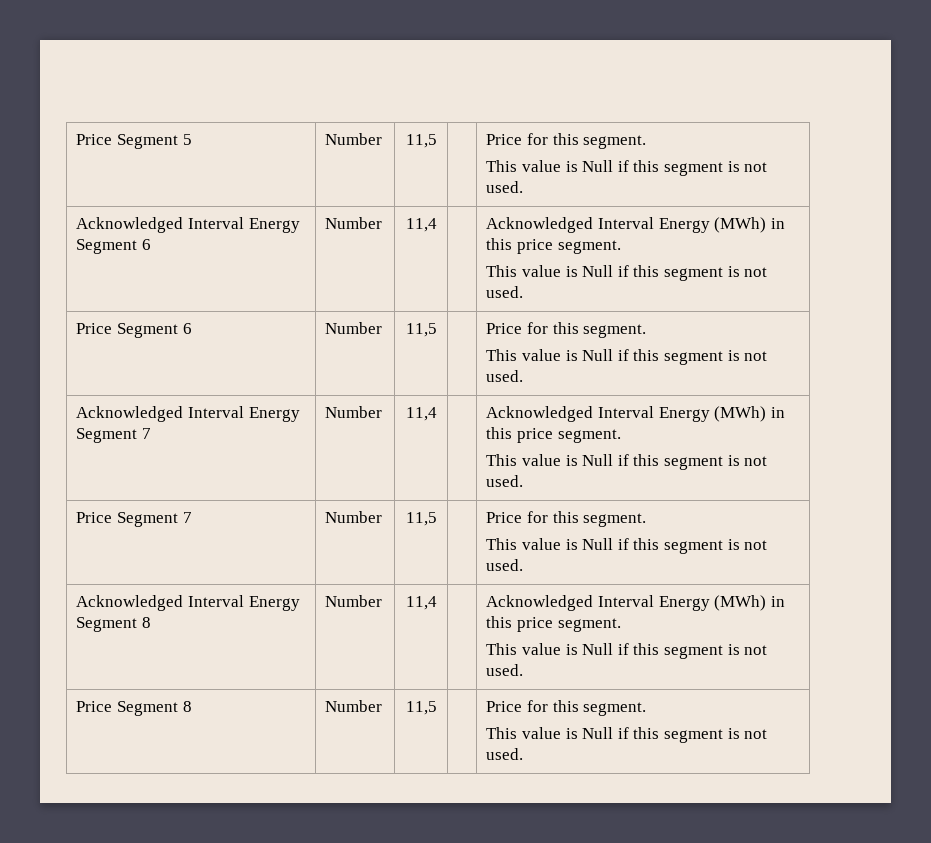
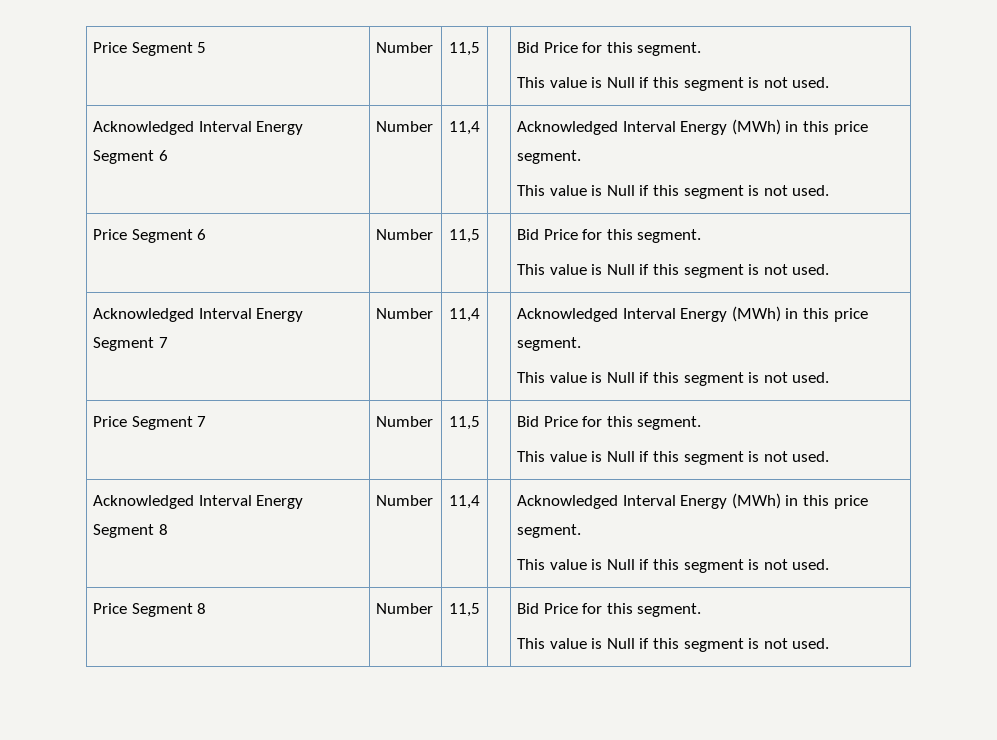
- Price Segment 5 | Number | 11,5 | | Price for this segment.
+ Price Segment 5 | Number | 11,5 | | Bid Price for this segment.
- Price Segment 6 | Number | 11,5 | | Price for this segment.
+ Price Segment 6 | Number | 11,5 | | Bid Price for this segment.
- Price Segment 7 | Number | 11,5 | | Price for this segment.
+ Price Segment 7 | Number | 11,5 | | Bid Price for this segment.
- Price Segment 8 | Number | 11,5 | | Price for this segment.
+ Price Segment 8 | Number | 11,5 | | Bid Price for this segment.

